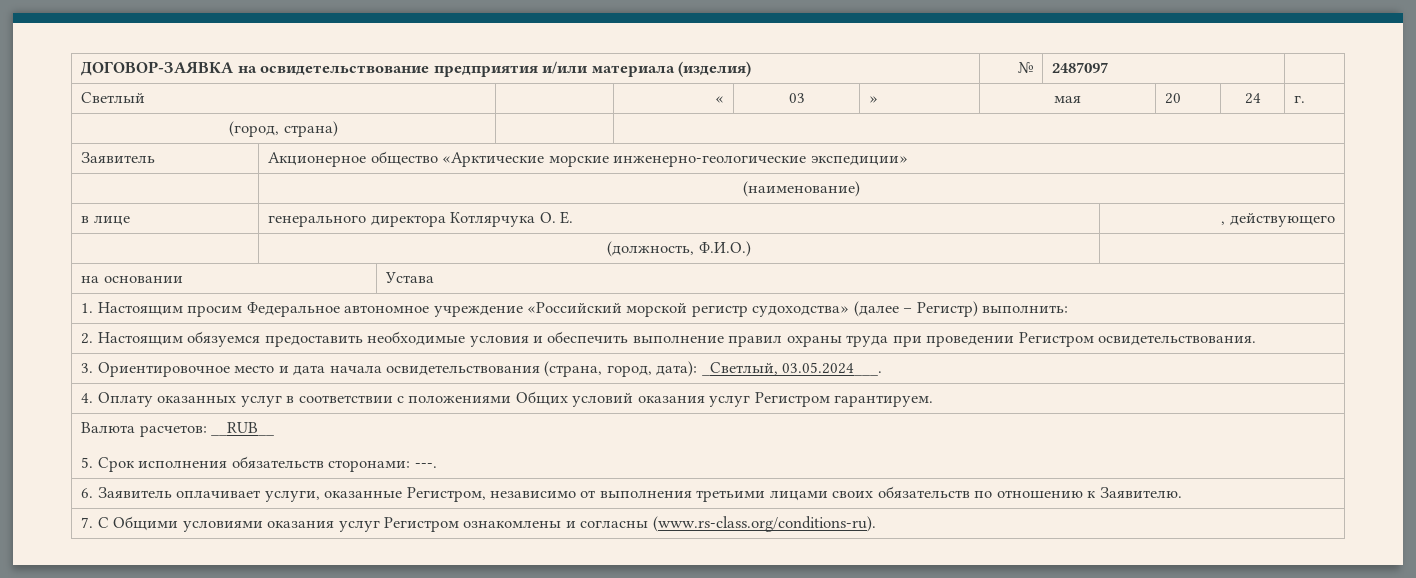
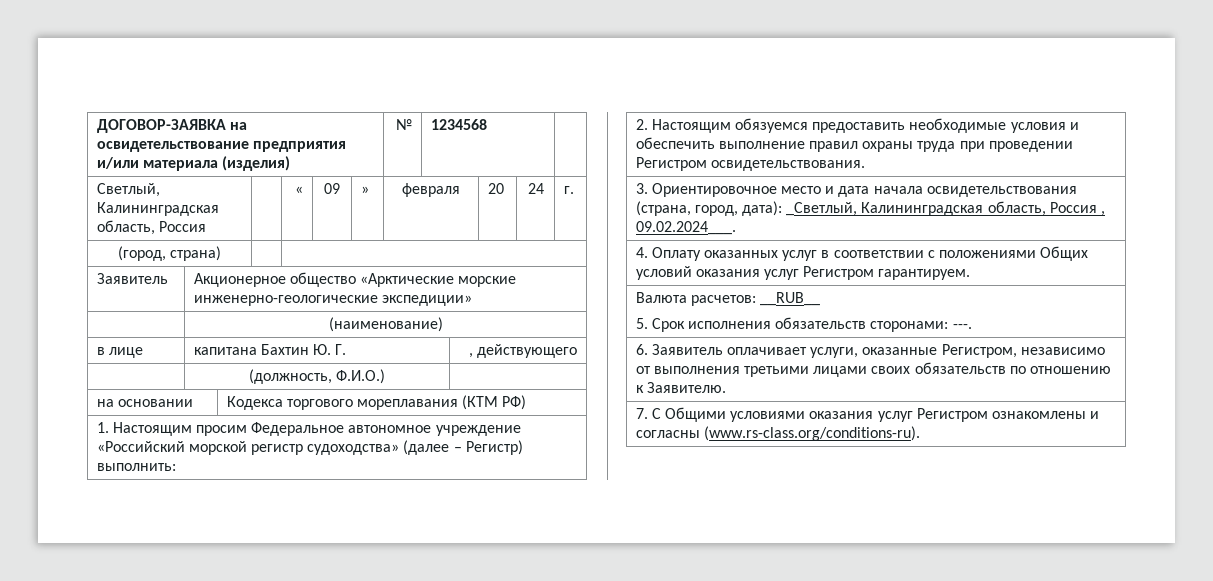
- ДОГОВОР-ЗАЯВКА на освидетельствование предприятия и/или материала (изделия) | № | 2487097 |
- Светлый | | « | 03 | » | мая | 20 | 24 | г.
+ ДОГОВОР-ЗАЯВКА на освидетельствование предприятия и/или материала (изделия) | № | 1234568 |
+ Светлый, Калининградская область, Россия | | « | 09 | » | февраля | 20 | 24 | г.
- в лице | генерального директора Котлярчука О. Е. | , действующего
+ в лице | капитана Бахтин Ю. Г. | , действующего
- на основании | Устава
+ на основании | Кодекса торгового мореплавания (КТМ РФ)
- 3. Ориентировочное место и дата начала освидетельствования (страна, город, дата): _Светлый, 03.05.2024___.
+ 3. Ориентировочное место и дата начала освидетельствования (страна, город, дата): _Светлый, Калининградская область, Россия , 09.02.2024___.

